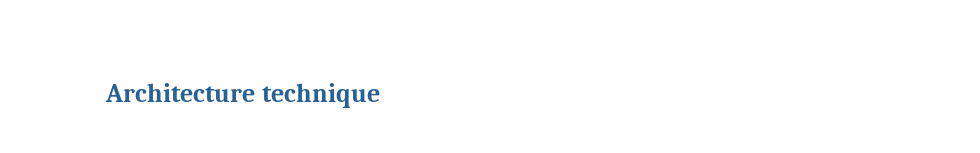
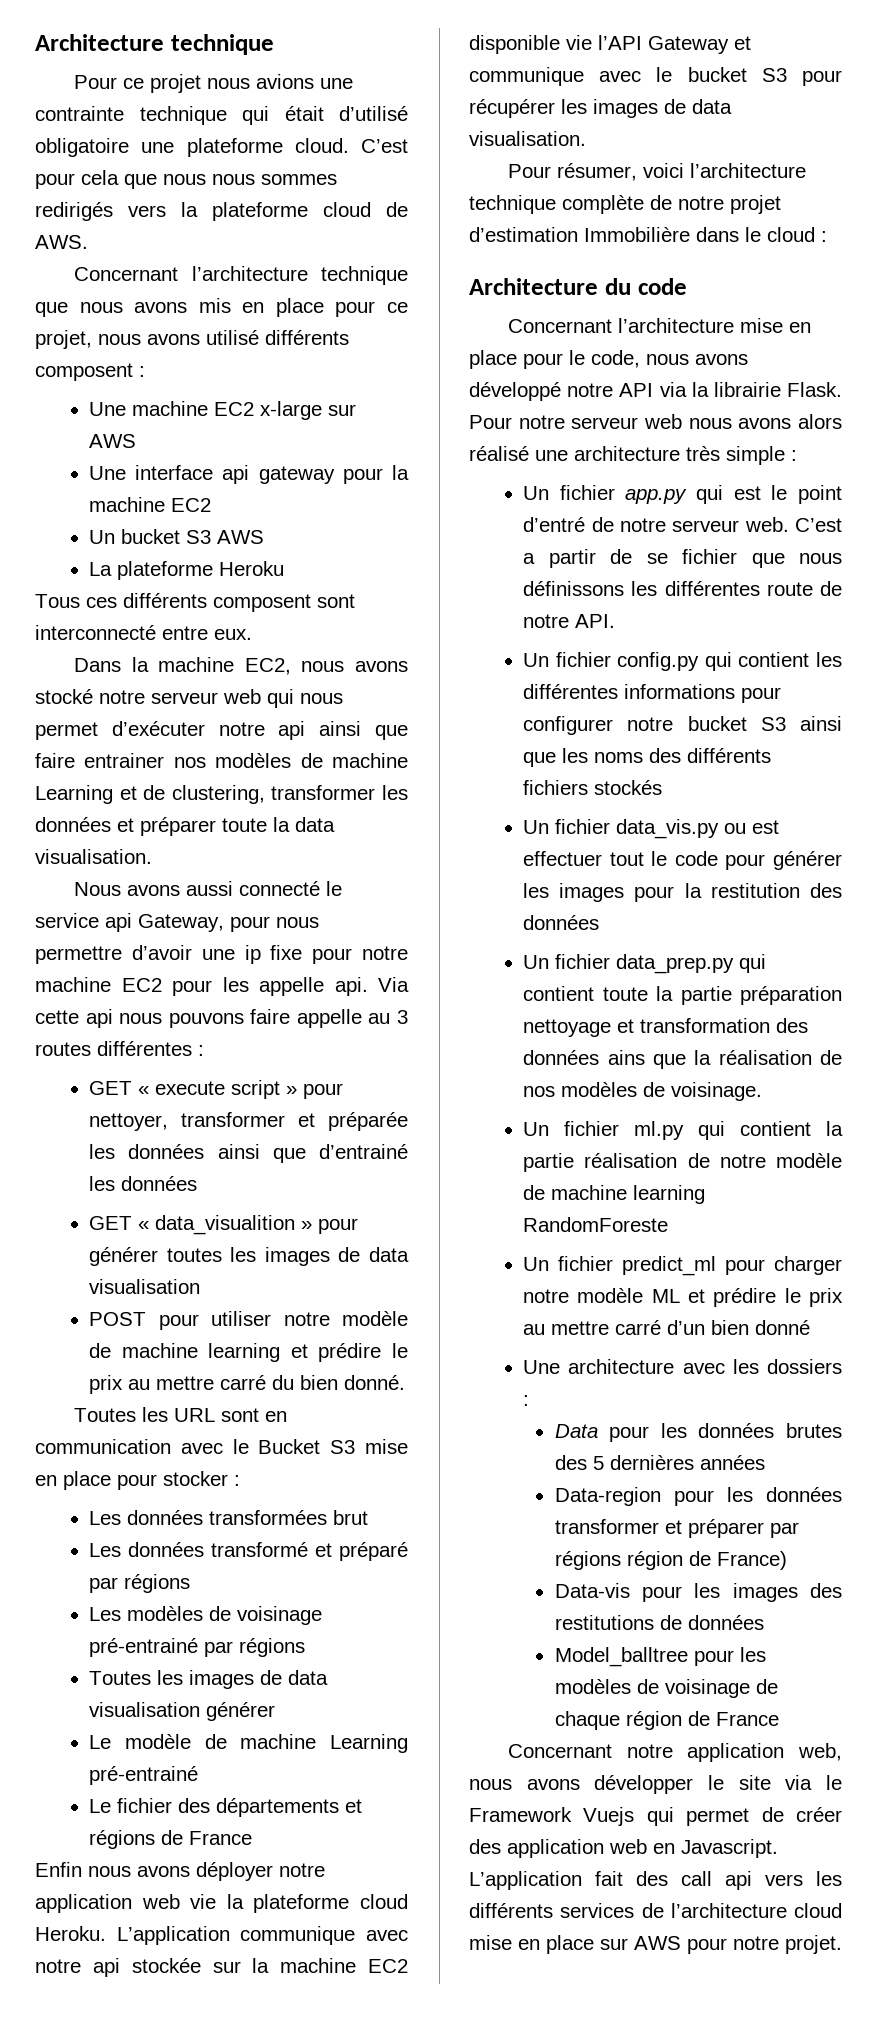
+ Pour ce projet nous avions une contrainte technique qui était d’utilisé obligatoire une plateforme cloud. C’est pour cela que nous nous sommes redirigés vers la plateforme cloud de AWS.
+ Concernant l’architecture technique que nous avons mis en place pour ce projet, nous avons utilisé différents composent :
+ Une machine EC2 x-large sur AWS
+ Une interface api gateway pour la machine EC2
+ Un bucket S3 AWS
+ La plateforme Heroku
+ Tous ces différents composent sont interconnecté entre eux.
+ Dans la machine EC2, nous avons stocké notre serveur web qui nous permet d’exécuter notre api ainsi que faire entrainer nos modèles de machine Learning et de clustering, transformer les données et préparer toute la data visualisation.
+ Nous avons aussi connecté le service api Gateway, pour nous permettre d’avoir une ip fixe pour notre machine EC2 pour les appelle api. Via cette api nous pouvons faire appelle au 3 routes différentes :
+ GET « execute script » pour nettoyer, transformer et préparée les données ainsi que d’entrainé les données
+ GET « data_visualition » pour générer toutes les images de data visualisation
+ POST pour utiliser notre modèle de machine learning et prédire le prix au mettre carré du bien donné.
+ Toutes les URL sont en communication avec le Bucket S3 mise en place pour stocker :
+ Les données transformées brut
+ Les données transformé et préparé par régions
+ Les modèles de voisinage pré-entrainé par régions
+ Toutes les images de data visualisation générer
+ Le modèle de machine Learning pré-entrainé
+ Le fichier des départements et régions de France
+ Enfin nous avons déployer notre application web vie la plateforme cloud Heroku. L’application communique avec notre api stockée sur la machine EC2 disponible vie l’API Gateway et communique avec le bucket S3 pour récupérer les images de data visualisation.
+ Pour résumer, voici l’architecture technique complète de notre projet d’estimation Immobilière dans le cloud :
+ Architecture du code
+ Concernant l’architecture mise en place pour le code, nous avons développé notre API via la librairie Flask. Pour notre serveur web nous avons alors réalisé une architecture très simple :
+ Un fichier app.py qui est le point d’entré de notre serveur web. C’est a partir de se fichier que nous définissons les différentes route de notre API.
+ Un fichier config.py qui contient les différentes informations pour configurer notre bucket S3 ainsi que les noms des différents fichiers stockés
+ Un fichier data_vis.py ou est effectuer tout le code pour générer les images pour la restitution des données
+ Un fichier data_prep.py qui contient toute la partie préparation nettoyage et transformation des données ains que la réalisation de nos modèles de voisinage.
+ Un fichier ml.py qui contient la partie réalisation de notre modèle de machine learning RandomForeste
+ Un fichier predict_ml pour charger notre modèle ML et prédire le prix au mettre carré d’un bien donné
+ Une architecture avec les dossiers :
+ Data pour les données brutes des 5 dernières années
+ Data-region pour les données transformer et préparer par régions région de France)
+ Data-vis pour les images des restitutions de données
+ Model_balltree pour les modèles de voisinage de chaque région de France
+ Concernant notre application web, nous avons développer le site via le Framework Vuejs qui permet de créer des application web en Javascript. L’application fait des call api vers les différents services de l’architecture cloud mise en place sur AWS pour notre projet.

